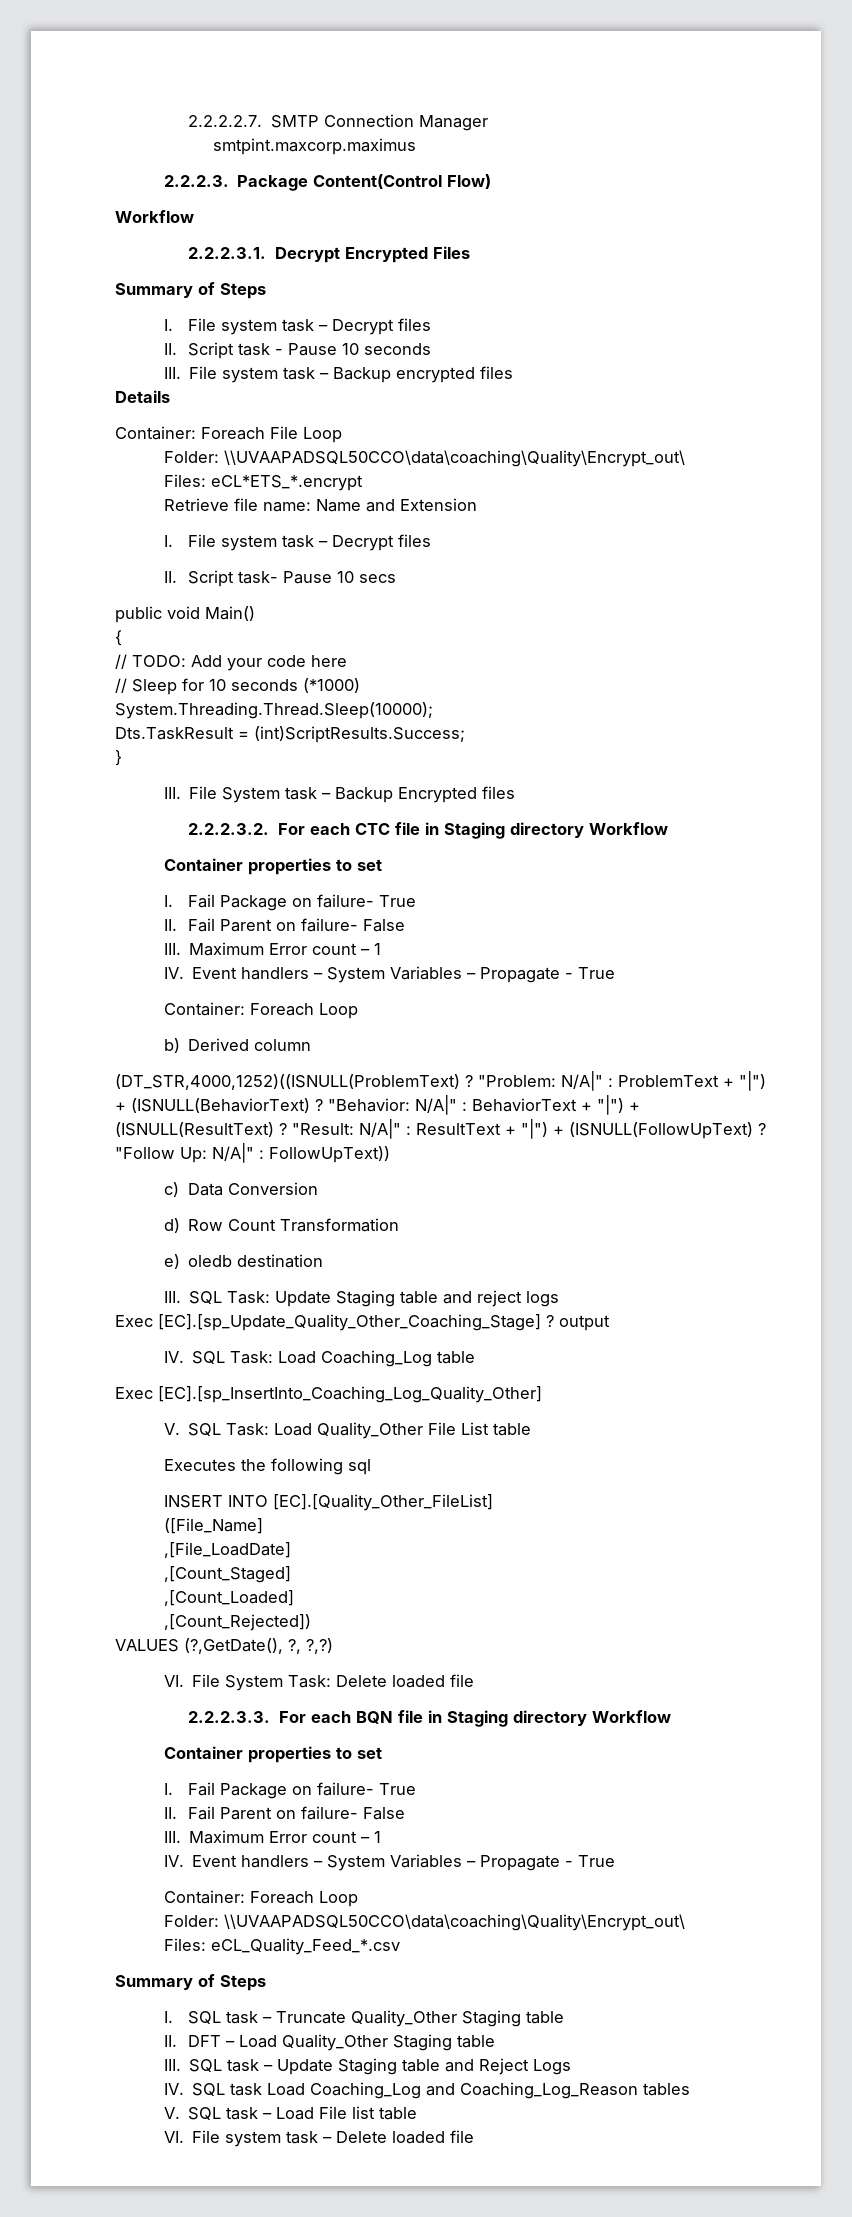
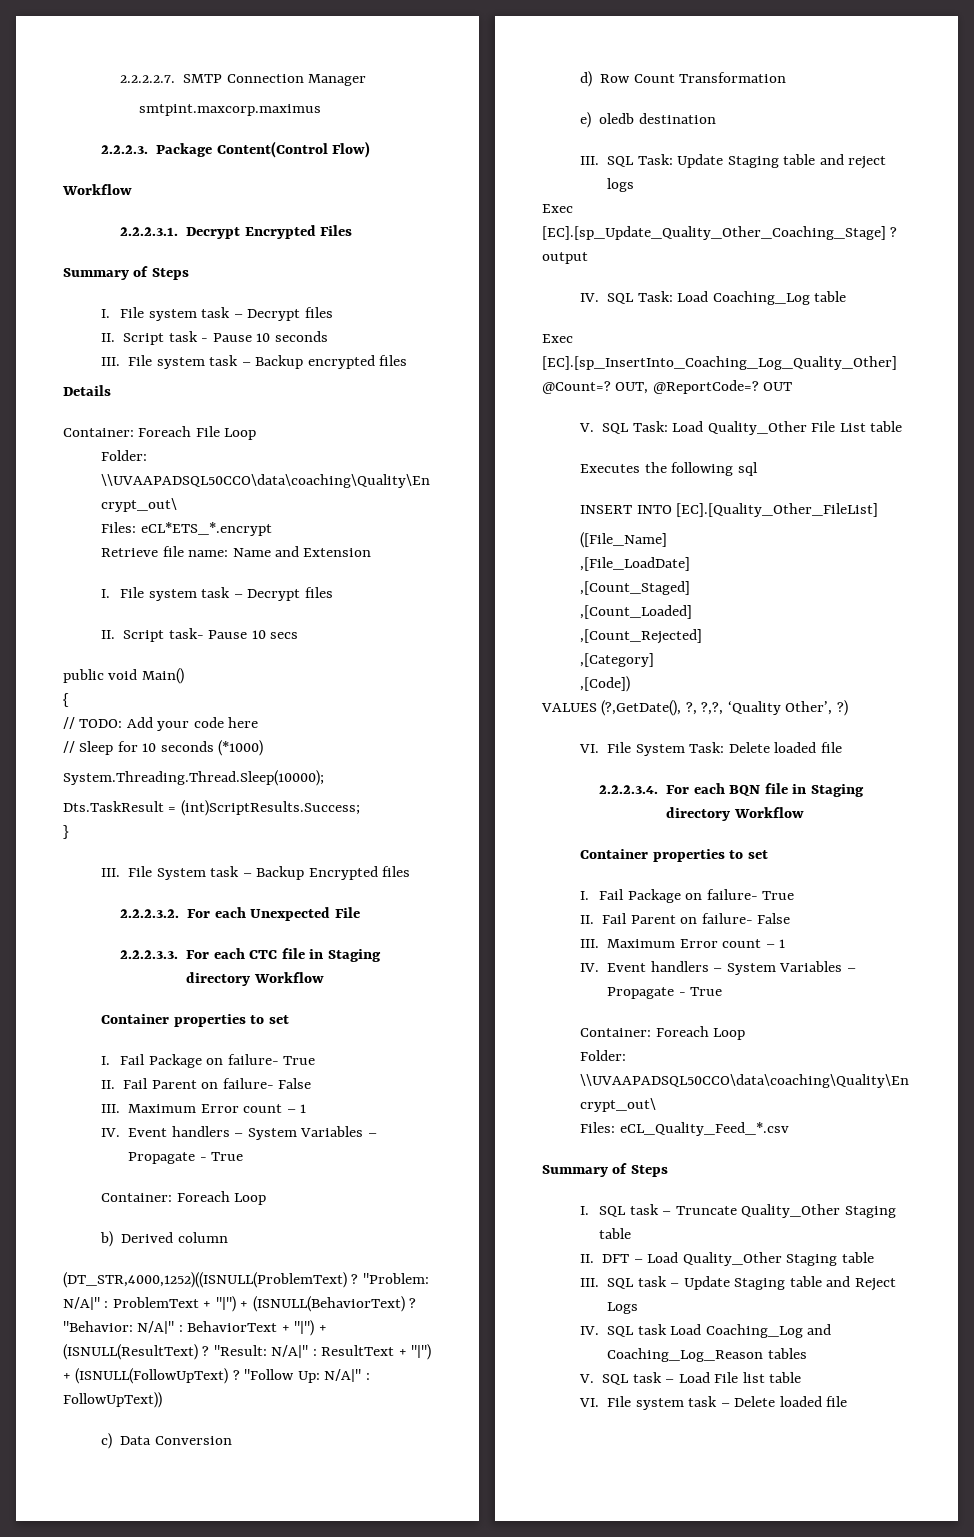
- 2.2.2.3.2. For each CTC file in Staging directory Workflow
+ 2.2.2.3.2. For each Unexpected File
+ 2.2.2.3.3. For each CTC file in Staging directory Workflow
- Exec [EC].[sp_InsertInto_Coaching_Log_Quality_Other]
+ Exec [EC].[sp_InsertInto_Coaching_Log_Quality_Other] @Count=? OUT, @ReportCode=? OUT
- ,[Count_Rejected])
+ ,[Count_Rejected]
+ ,[Category]
+ ,[Code])
- VALUES (?,GetDate(), ?, ?,?)
+ VALUES (?,GetDate(), ?, ?,?, ‘Quality Other’, ?)
- 2.2.2.3.3. For each BQN file in Staging directory Workflow
+ 2.2.2.3.4. For each BQN file in Staging directory Workflow

